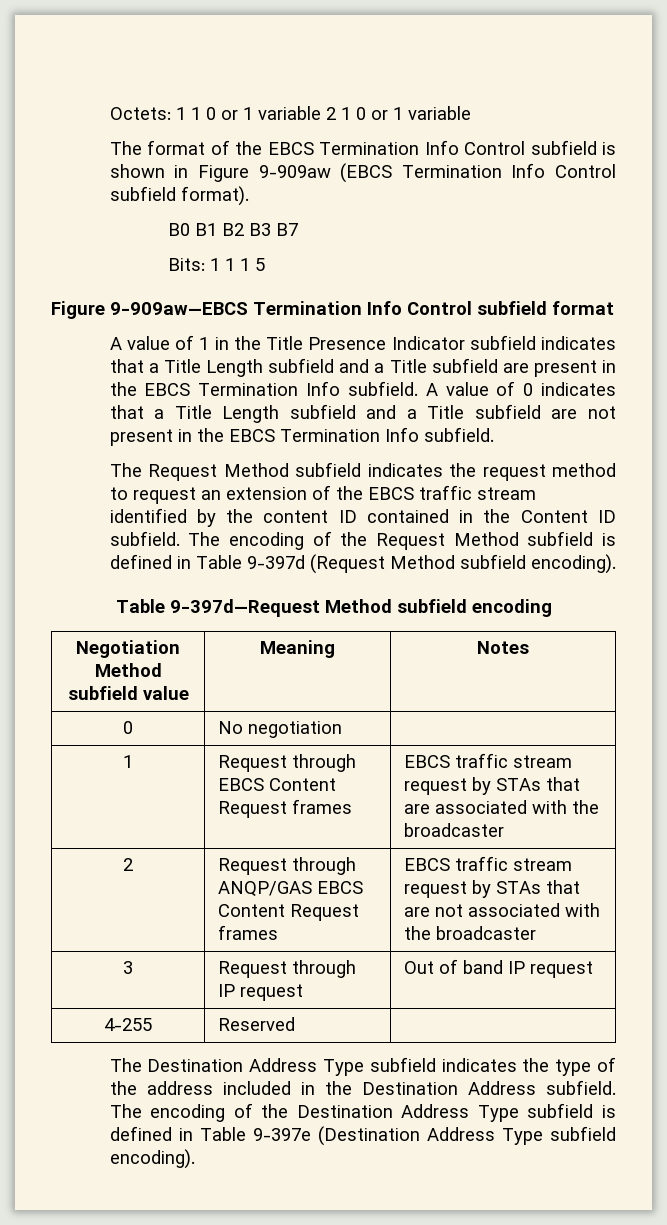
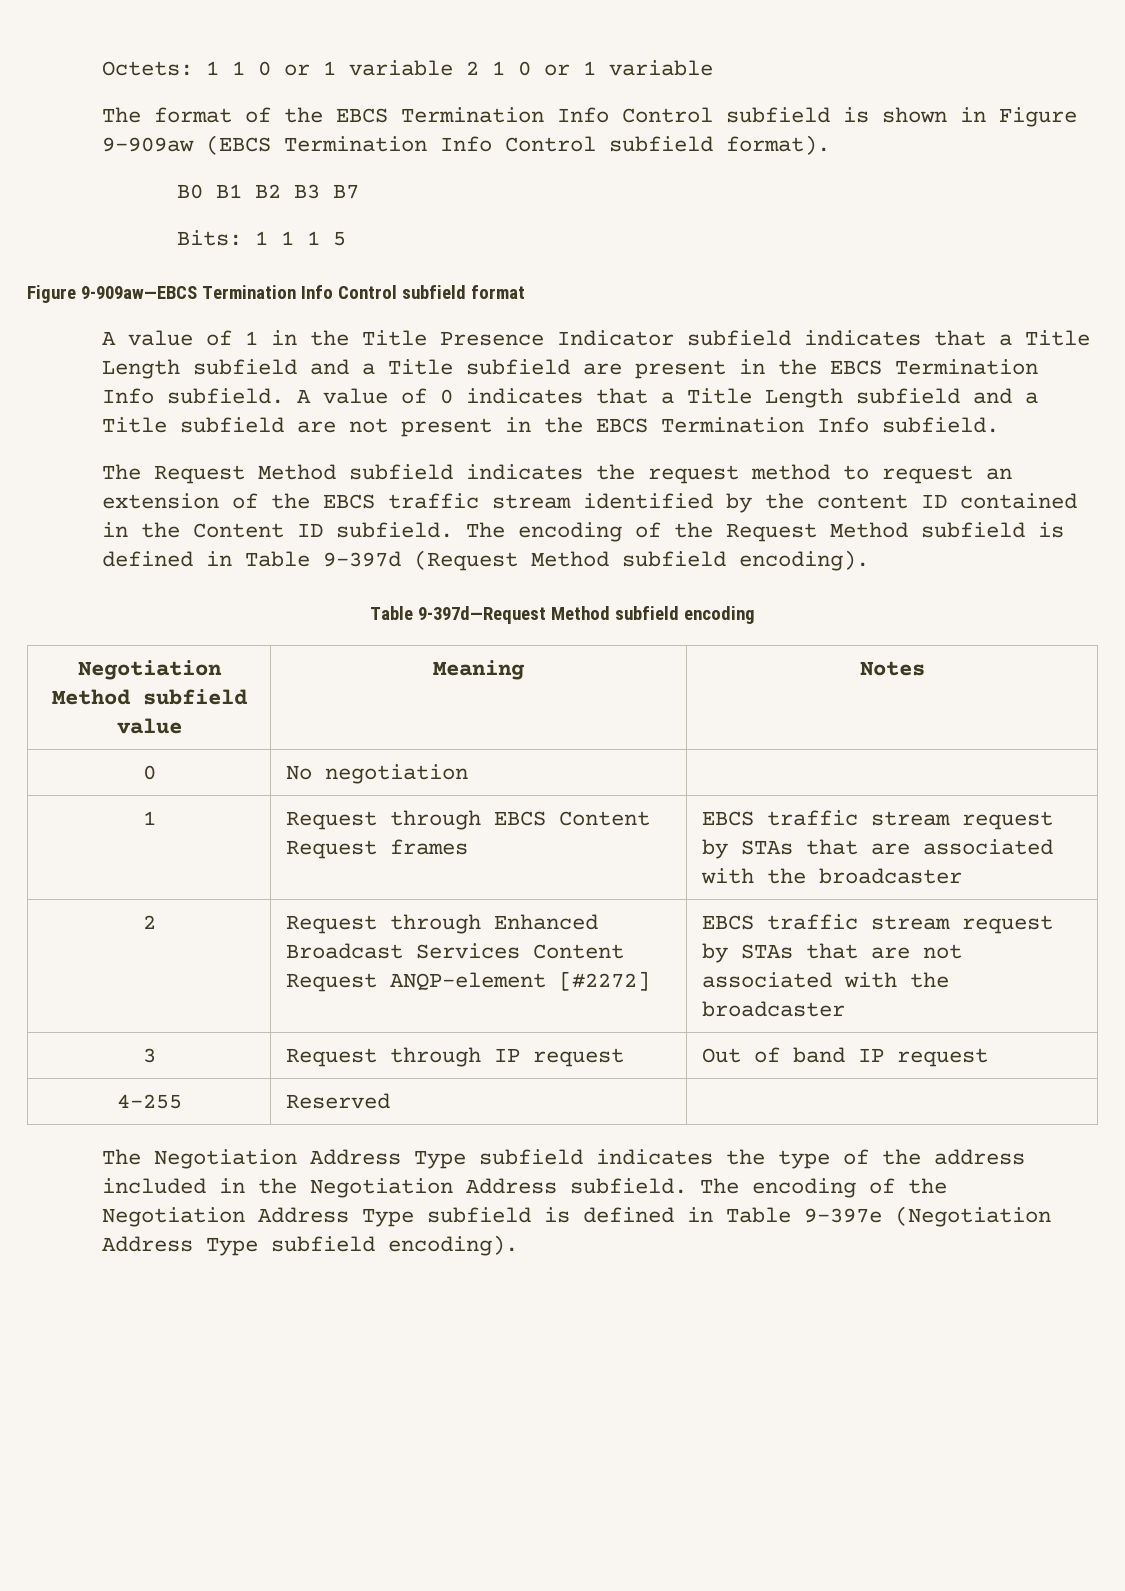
- 2 | Request through ANQP/GAS EBCS Content Request frames | EBCS traffic stream request by STAs that are not associated with the broadcaster
+ 2 | Request through Enhanced Broadcast Services Content Request ANQP-element [#2272] | EBCS traffic stream request by STAs that are not associated with the broadcaster
- The Destination Address Type subfield indicates the type of the address included in the Destination Address subfield.
+ The Negotiation Address Type subfield indicates the type of the address included in the Negotiation Address subfield.
- The encoding of the Destination Address Type subfield is defined in Table 9-397e (Destination Address Type subfield encoding).
+ The encoding of the Negotiation Address Type subfield is defined in Table 9-397e (Negotiation Address Type subfield encoding).

